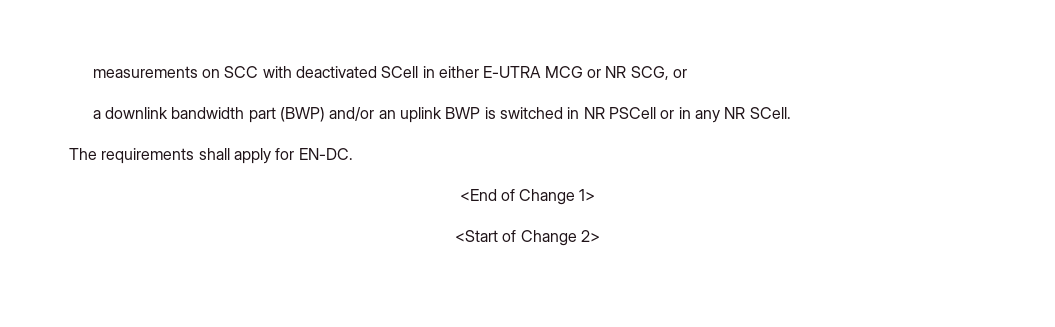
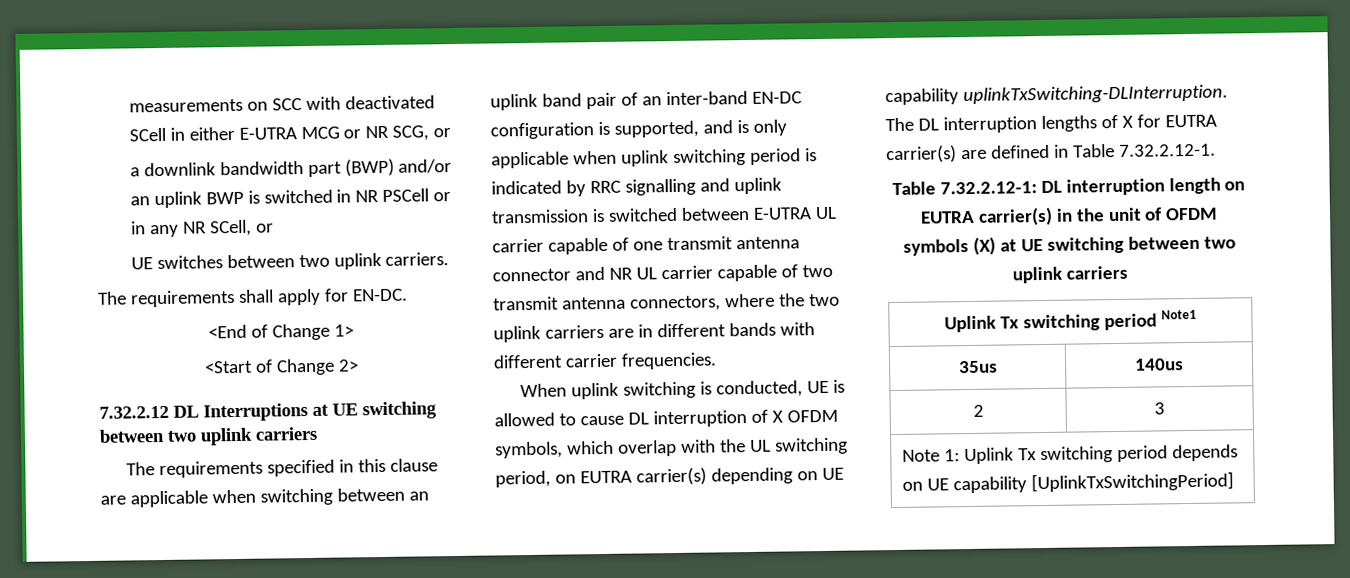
- a downlink bandwidth part (BWP) and/or an uplink BWP is switched in NR PSCell or in any NR SCell.
+ a downlink bandwidth part (BWP) and/or an uplink BWP is switched in NR PSCell or in any NR SCell, or
+ UE switches between two uplink carriers.
+ 7.32.2.12 DL Interruptions at UE switching between two uplink carriers
+ The requirements specified in this clause are applicable when switching between an uplink band pair of an inter-band EN-DC configuration is supported, and is only applicable when uplink switching period is indicated by RRC signalling and uplink transmission is switched between E-UTRA UL carrier capable of one transmit antenna connector and NR UL carrier capable of two transmit antenna connectors, where the two uplink carriers are in different bands with different carrier frequencies.
+ When uplink switching is conducted, UE is allowed to cause DL interruption of X OFDM symbols, which overlap with the UL switching period, on EUTRA carrier(s) depending on UE capability uplinkTxSwitching-DLInterruption. The DL interruption lengths of X for EUTRA carrier(s) are defined in Table 7.32.2.12-1.
+ Table 7.32.2.12-1: DL interruption length on EUTRA carrier(s) in the unit of OFDM symbols (X) at UE switching between two uplink carriers
+ Uplink Tx switching period Note1
+ 35us | 140us
+ 2 | 3
+ Note 1: Uplink Tx switching period depends on UE capability [UplinkTxSwitchingPeriod]

